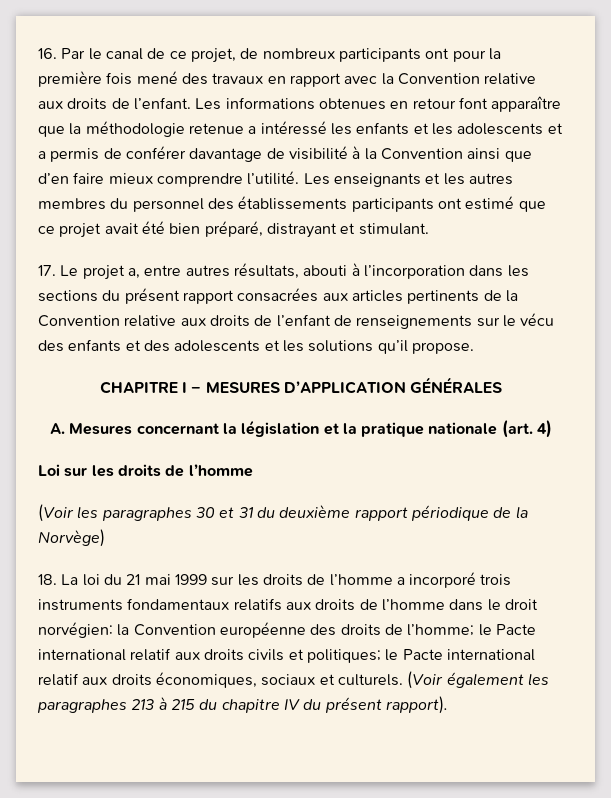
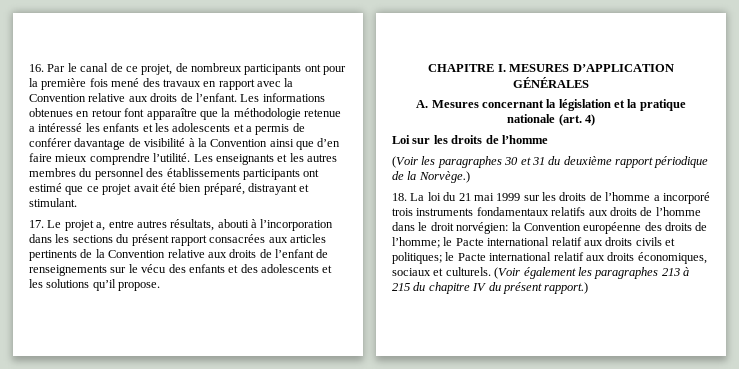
- CHAPITRE I − MESURES D’APPLICATION GÉNÉRALES
+ CHAPITRE I. MESURES D’APPLICATION GÉNÉRALES
- (Voir les paragraphes 30 et 31 du deuxième rapport périodique de la Norvège)
+ (Voir les paragraphes 30 et 31 du deuxième rapport périodique de la Norvège.)
- (Voir également les paragraphes 213 à 215 du chapitre IV du présent rapport).
+ (Voir également les paragraphes 213 à 215 du chapitre IV du présent rapport.)

